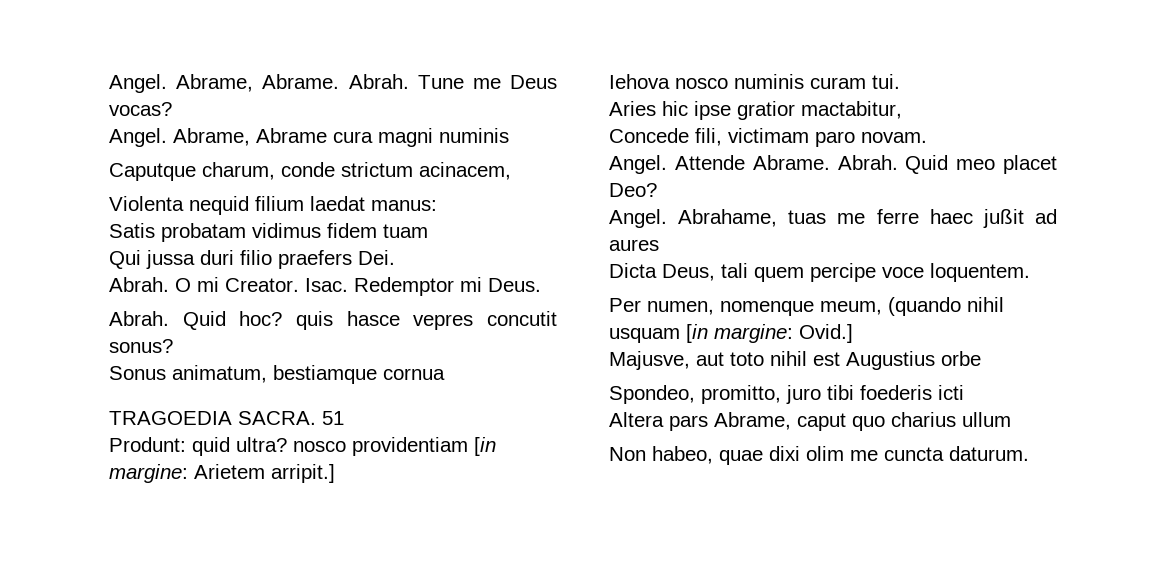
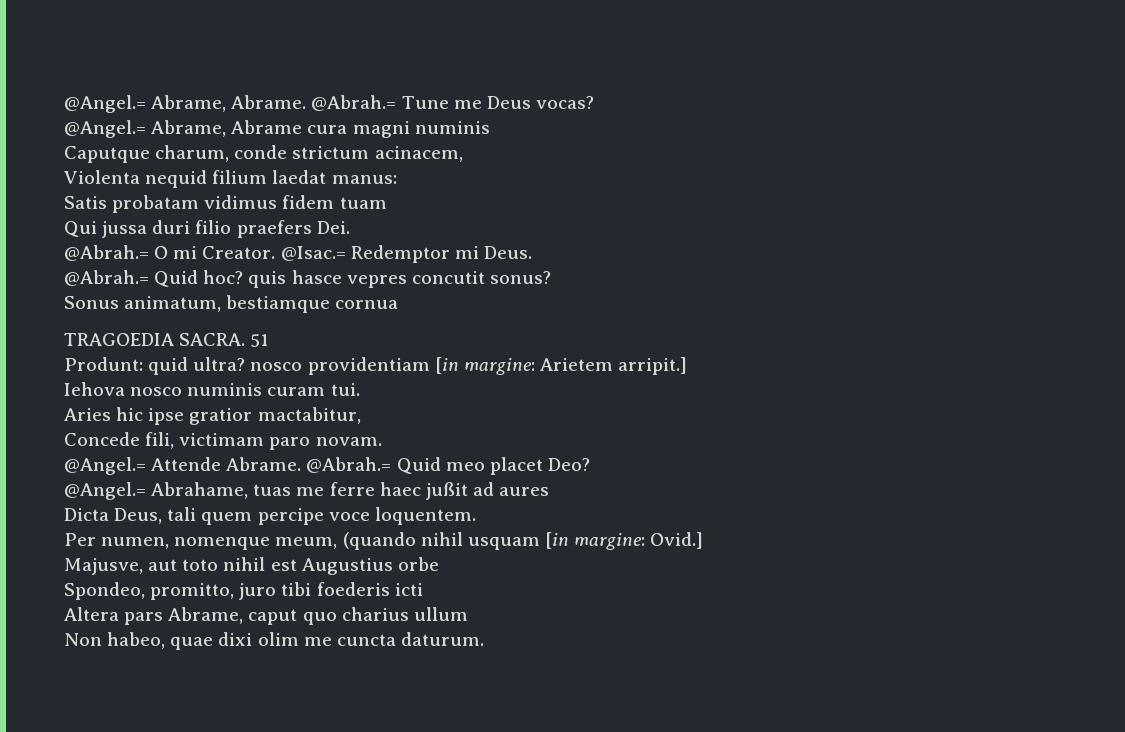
- Angel. Abrame, Abrame.
+ @Angel.= Abrame, Abrame.
- Abrah. Tune me Deus vocas?
+ @Abrah.= Tune me Deus vocas?
- Angel. Abrame, Abrame cura magni numinis
+ @Angel.= Abrame, Abrame cura magni numinis
- Abrah. O mi Creator.
+ @Abrah.= O mi Creator.
- Isac. Redemptor mi Deus.
+ @Isac.= Redemptor mi Deus.
- Abrah. Quid hoc? quis hasce vepres concutit sonus?
+ @Abrah.= Quid hoc? quis hasce vepres concutit sonus?
- Angel. Attende Abrame.
+ @Angel.= Attende Abrame.
- Abrah. Quid meo placet Deo?
+ @Abrah.= Quid meo placet Deo?
- Angel. Abrahame, tuas me ferre haec jußit ad aures
+ @Angel.= Abrahame, tuas me ferre haec jußit ad aures

